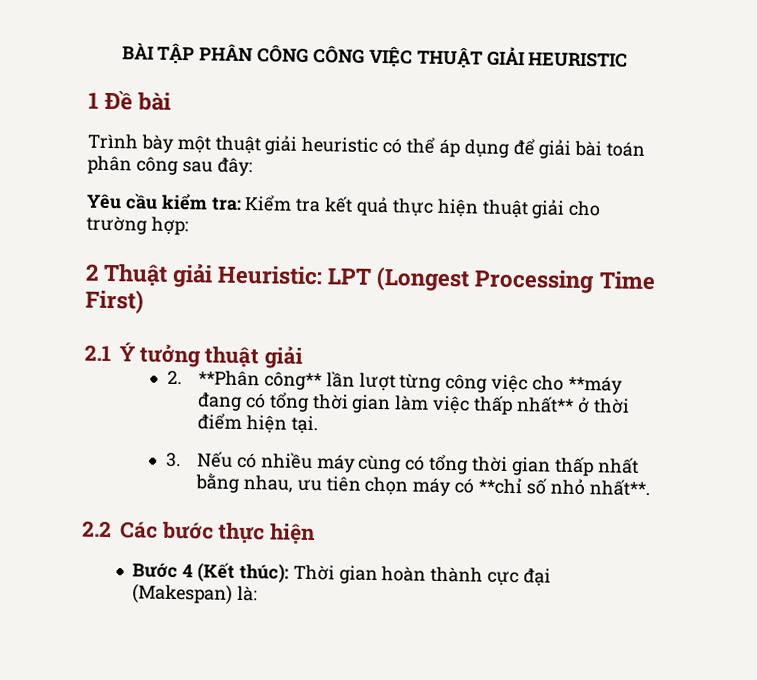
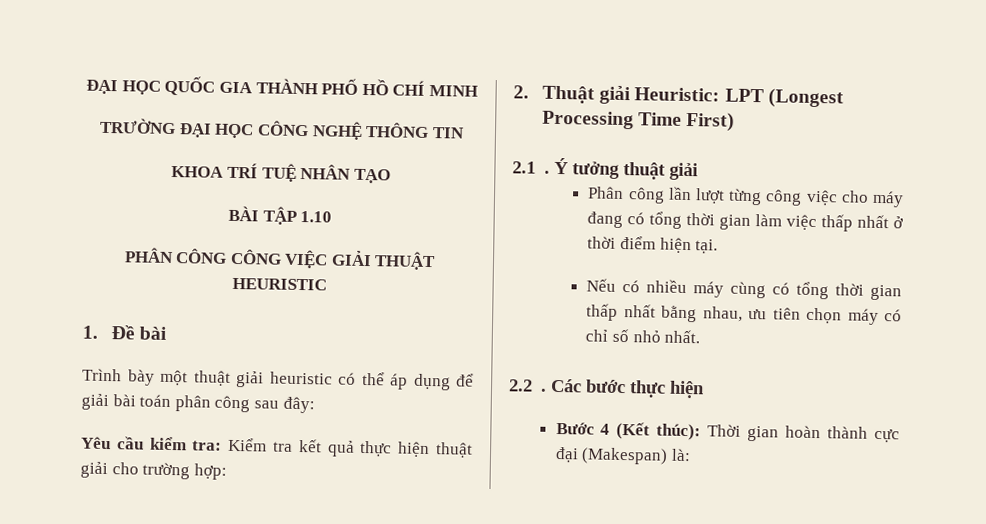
+ ĐẠI HỌC QUỐC GIA THÀNH PHỐ HỒ CHÍ MINH
+ TRƯỜNG ĐẠI HỌC CÔNG NGHỆ THÔNG TIN
+ KHOA TRÍ TUỆ NHÂN TẠO
- BÀI TẬP PHÂN CÔNG CÔNG VIỆC THUẬT GIẢI HEURISTIC
+ BÀI TẬP 1.10
+ PHÂN CÔNG CÔNG VIỆC GIẢI THUẬT HEURISTIC
- 1 Đề bài
+ 1. Đề bài
- 2 Thuật giải Heuristic: LPT (Longest Processing Time First)
+ 2. Thuật giải Heuristic: LPT (Longest Processing Time First)
- 2.1 Ý tưởng thuật giải
+ 2.1 . Ý tưởng thuật giải
- 2. **Phân công** lần lượt từng công việc cho **máy đang có tổng thời gian làm việc thấp nhất** ở thời điểm hiện tại.
+ Phân công lần lượt từng công việc cho máy đang có tổng thời gian làm việc thấp nhất ở thời điểm hiện tại.
- 3. Nếu có nhiều máy cùng có tổng thời gian thấp nhất bằng nhau, ưu tiên chọn máy có **chỉ số nhỏ nhất**.
+ Nếu có nhiều máy cùng có tổng thời gian thấp nhất bằng nhau, ưu tiên chọn máy có chỉ số nhỏ nhất.
- 2.2 Các bước thực hiện
+ 2.2 . Các bước thực hiện

